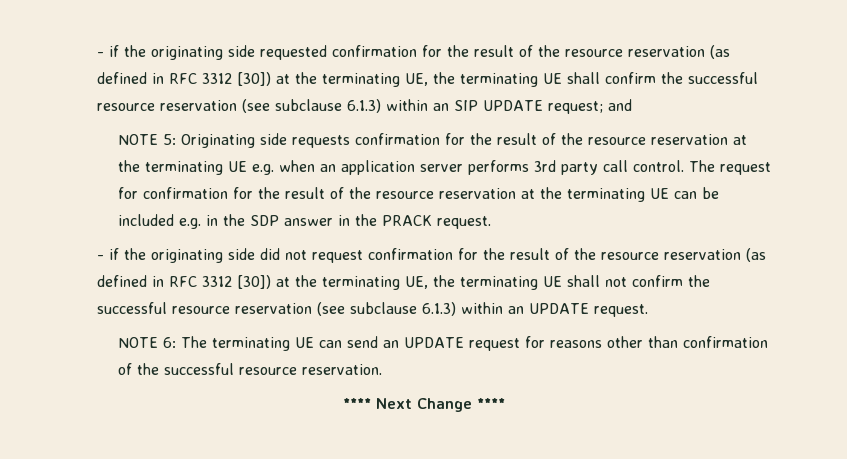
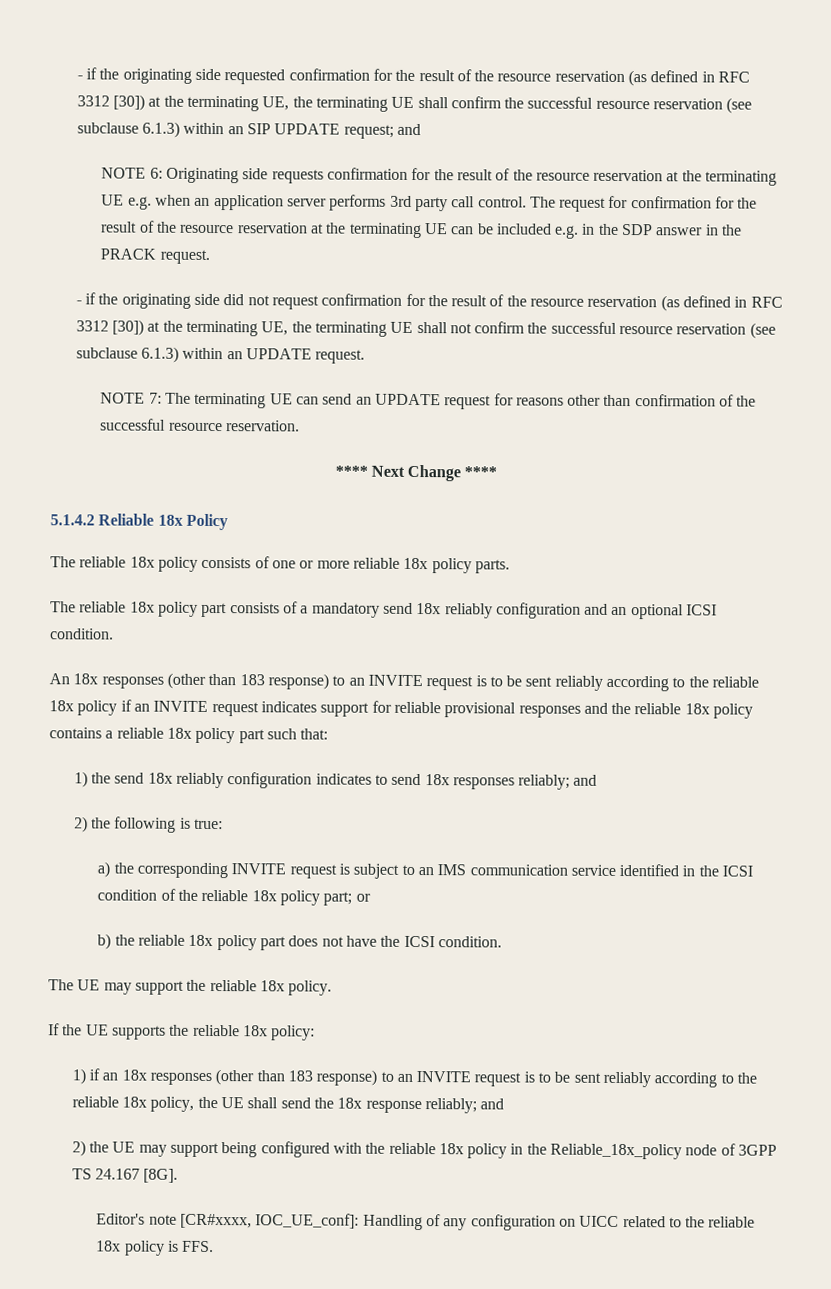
- NOTE 5: Originating side requests confirmation for the result of the resource reservation at the terminating UE e.g. when an application server performs 3rd party call control.
+ NOTE 6: Originating side requests confirmation for the result of the resource reservation at the terminating UE e.g. when an application server performs 3rd party call control.
- NOTE 6: The terminating UE can send an UPDATE request for reasons other than confirmation of the successful resource reservation.
+ NOTE 7: The terminating UE can send an UPDATE request for reasons other than confirmation of the successful resource reservation.
+ 5.1.4.2 Reliable 18x Policy
+ The reliable 18x policy consists of one or more reliable 18x policy parts.
+ The reliable 18x policy part consists of a mandatory send 18x reliably configuration and an optional ICSI condition.
+ An 18x responses (other than 183 response) to an INVITE request is to be sent reliably according to the reliable 18x policy if an INVITE request indicates support for reliable provisional responses and the reliable 18x policy contains a reliable 18x policy part such that:
+ 1) the send 18x reliably configuration indicates to send 18x responses reliably; and
+ 2) the following is true:
+ a) the corresponding INVITE request is subject to an IMS communication service identified in the ICSI condition of the reliable 18x policy part; or
+ b) the reliable 18x policy part does not have the ICSI condition.
+ The UE may support the reliable 18x policy.
+ If the UE supports the reliable 18x policy:
+ 1) if an 18x responses (other than 183 response) to an INVITE request is to be sent reliably according to the reliable 18x policy, the UE shall send the 18x response reliably; and
+ 2) the UE may support being configured with the reliable 18x policy in the Reliable_18x_policy node of 3GPP TS 24.167 [8G].
+ Editor's note [CR#xxxx, IOC_UE_conf]: Handling of any configuration on UICC related to the reliable 18x policy is FFS.

